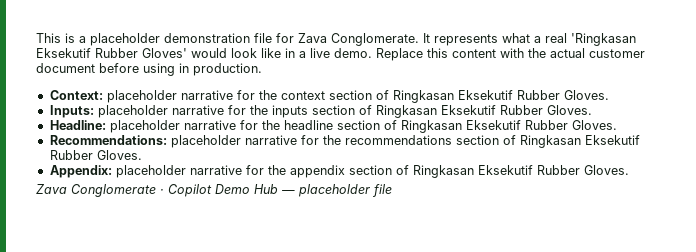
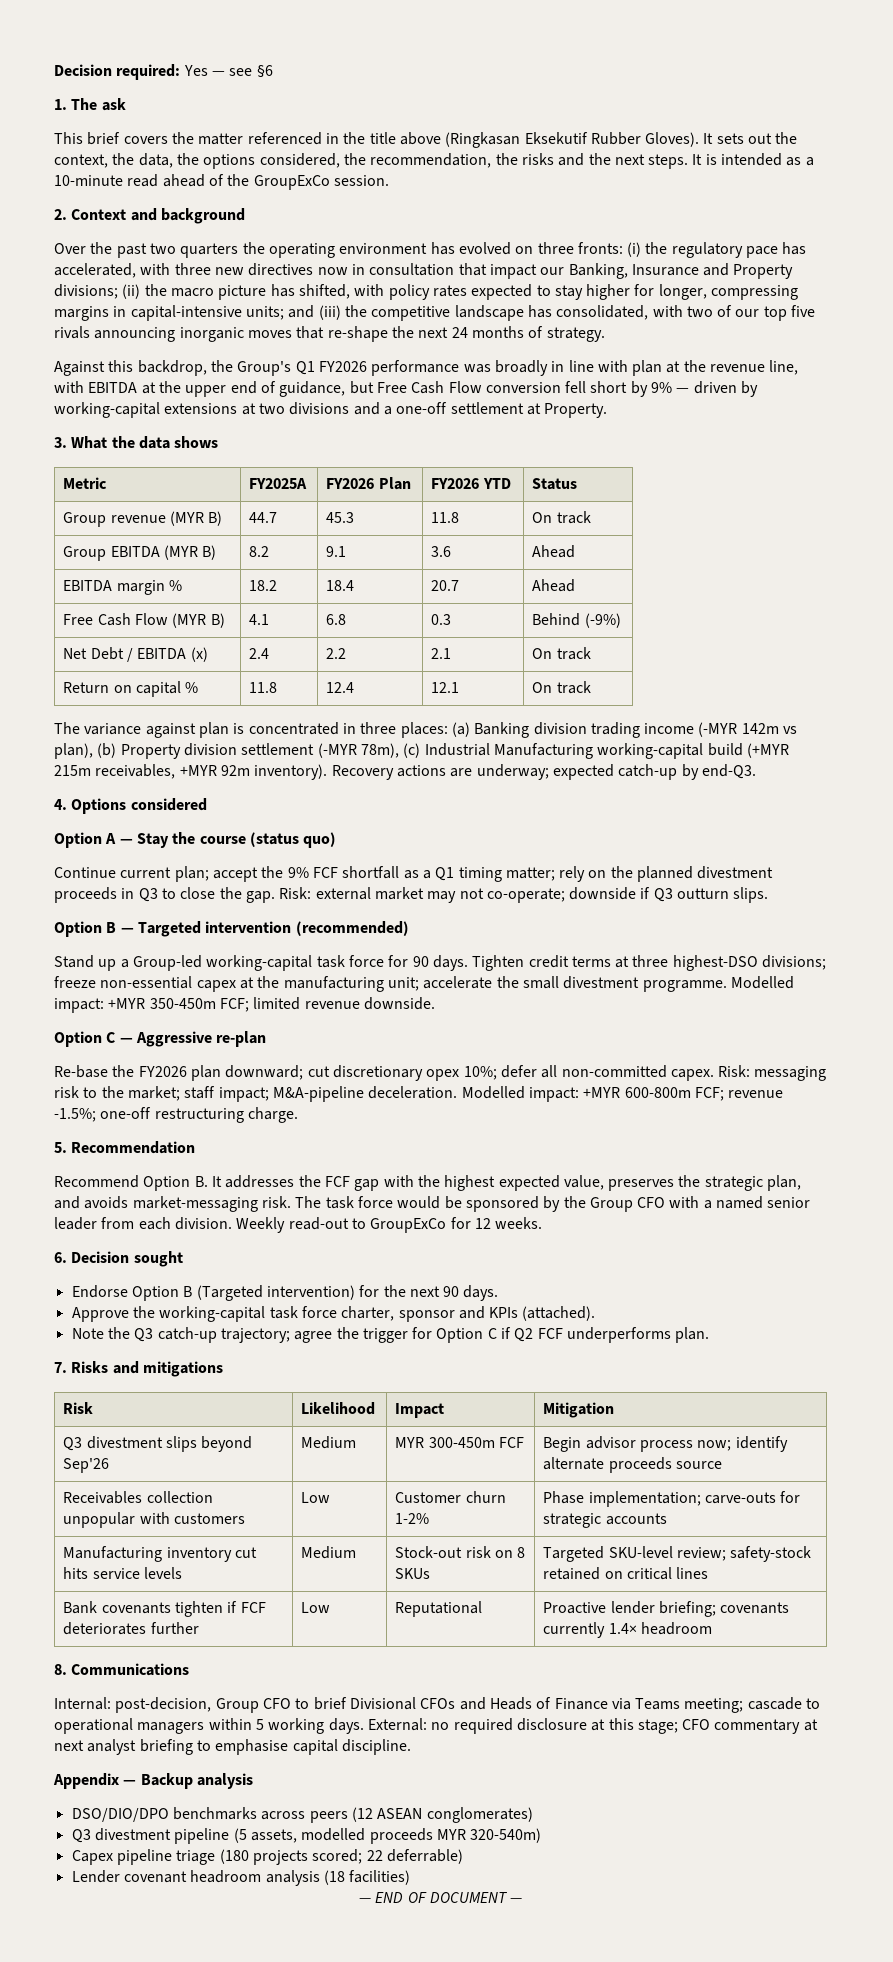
- This is a placeholder demonstration file for Zava Conglomerate. It represents what a real 'Ringkasan Eksekutif Rubber Gloves' would look like in a live demo. Replace this content with the actual customer document before using in production.
- Context: placeholder narrative for the context section of Ringkasan Eksekutif Rubber Gloves.
- Inputs: placeholder narrative for the inputs section of Ringkasan Eksekutif Rubber Gloves.
- Headline: placeholder narrative for the headline section of Ringkasan Eksekutif Rubber Gloves.
- Recommendations: placeholder narrative for the recommendations section of Ringkasan Eksekutif Rubber Gloves.
- Appendix: placeholder narrative for the appendix section of Ringkasan Eksekutif Rubber Gloves.
- Zava Conglomerate · Copilot Demo Hub — placeholder file
+ Decision required: Yes — see §6
+ 1. The ask
+ This brief covers the matter referenced in the title above (Ringkasan Eksekutif Rubber Gloves). It sets out the context, the data, the options considered, the recommendation, the risks and the next steps. It is intended as a 10-minute read ahead of the GroupExCo session.
+ 2. Context and background
+ Over the past two quarters the operating environment has evolved on three fronts: (i) the regulatory pace has accelerated, with three new directives now in consultation that impact our Banking, Insurance and Property divisions; (ii) the macro picture has shifted, with policy rates expected to stay higher for longer, compressing margins in capital-intensive units; and (iii) the competitive landscape has consolidated, with two of our top five rivals announcing inorganic moves that re-shape the next 24 months of strategy.
+ Against this backdrop, the Group's Q1 FY2026 performance was broadly in line with plan at the revenue line, with EBITDA at the upper end of guidance, but Free Cash Flow conversion fell short by 9% — driven by working-capital extensions at two divisions and a one-off settlement at Property.
+ 3. What the data shows
+ Metric | FY2025A | FY2026 Plan | FY2026 YTD | Status
+ Group revenue (MYR B) | 44.7 | 45.3 | 11.8 | On track
+ Group EBITDA (MYR B) | 8.2 | 9.1 | 3.6 | Ahead
+ EBITDA margin % | 18.2 | 18.4 | 20.7 | Ahead
+ Free Cash Flow (MYR B) | 4.1 | 6.8 | 0.3 | Behind (-9%)
+ Net Debt / EBITDA (x) | 2.4 | 2.2 | 2.1 | On track
+ Return on capital % | 11.8 | 12.4 | 12.1 | On track
+ The variance against plan is concentrated in three places: (a) Banking division trading income (-MYR 142m vs plan), (b) Property division settlement (-MYR 78m), (c) Industrial Manufacturing working-capital build (+MYR 215m receivables, +MYR 92m inventory). Recovery actions are underway; expected catch-up by end-Q3.
+ 4. Options considered
+ Option A — Stay the course (status quo)
+ Continue current plan; accept the 9% FCF shortfall as a Q1 timing matter; rely on the planned divestment proceeds in Q3 to close the gap. Risk: external market may not co-operate; downside if Q3 outturn slips.
+ Option B — Targeted intervention (recommended)
+ Stand up a Group-led working-capital task force for 90 days. Tighten credit terms at three highest-DSO divisions; freeze non-essential capex at the manufacturing unit; accelerate the small divestment programme. Modelled impact: +MYR 350-450m FCF; limited revenue downside.
+ Option C — Aggressive re-plan
+ Re-base the FY2026 plan downward; cut discretionary opex 10%; defer all non-committed capex. Risk: messaging risk to the market; staff impact; M&A-pipeline deceleration. Modelled impact: +MYR 600-800m FCF; revenue -1.5%; one-off restructuring charge.
+ 5. Recommendation
+ Recommend Option B. It addresses the FCF gap with the highest expected value, preserves the strategic plan, and avoids market-messaging risk. The task force would be sponsored by the Group CFO with a named senior leader from each division. Weekly read-out to GroupExCo for 12 weeks.
+ 6. Decision sought
+ Endorse Option B (Targeted intervention) for the next 90 days.
+ Approve the working-capital task force charter, sponsor and KPIs (attached).
+ Note the Q3 catch-up trajectory; agree the trigger for Option C if Q2 FCF underperforms plan.
+ 7. Risks and mitigations
+ Risk | Likelihood | Impact | Mitigation
+ Q3 divestment slips beyond Sep'26 | Medium | MYR 300-450m FCF | Begin advisor process now; identify alternate proceeds source
+ Receivables collection unpopular with customers | Low | Customer churn 1-2% | Phase implementation; carve-outs for strategic accounts
+ Manufacturing inventory cut hits service levels | Medium | Stock-out risk on 8 SKUs | Targeted SKU-level review; safety-stock retained on critical lines
+ Bank covenants tighten if FCF deteriorates further | Low | Reputational | Proactive lender briefing; covenants currently 1.4× headroom
+ 8. Communications
+ Internal: post-decision, Group CFO to brief Divisional CFOs and Heads of Finance via Teams meeting; cascade to operational managers within 5 working days. External: no required disclosure at this stage; CFO commentary at next analyst briefing to emphasise capital discipline.
+ Appendix — Backup analysis
+ DSO/DIO/DPO benchmarks across peers (12 ASEAN conglomerates)
+ Q3 divestment pipeline (5 assets, modelled proceeds MYR 320-540m)
+ Capex pipeline triage (180 projects scored; 22 deferrable)
+ Lender covenant headroom analysis (18 facilities)
+ — END OF DOCUMENT —

